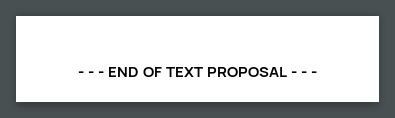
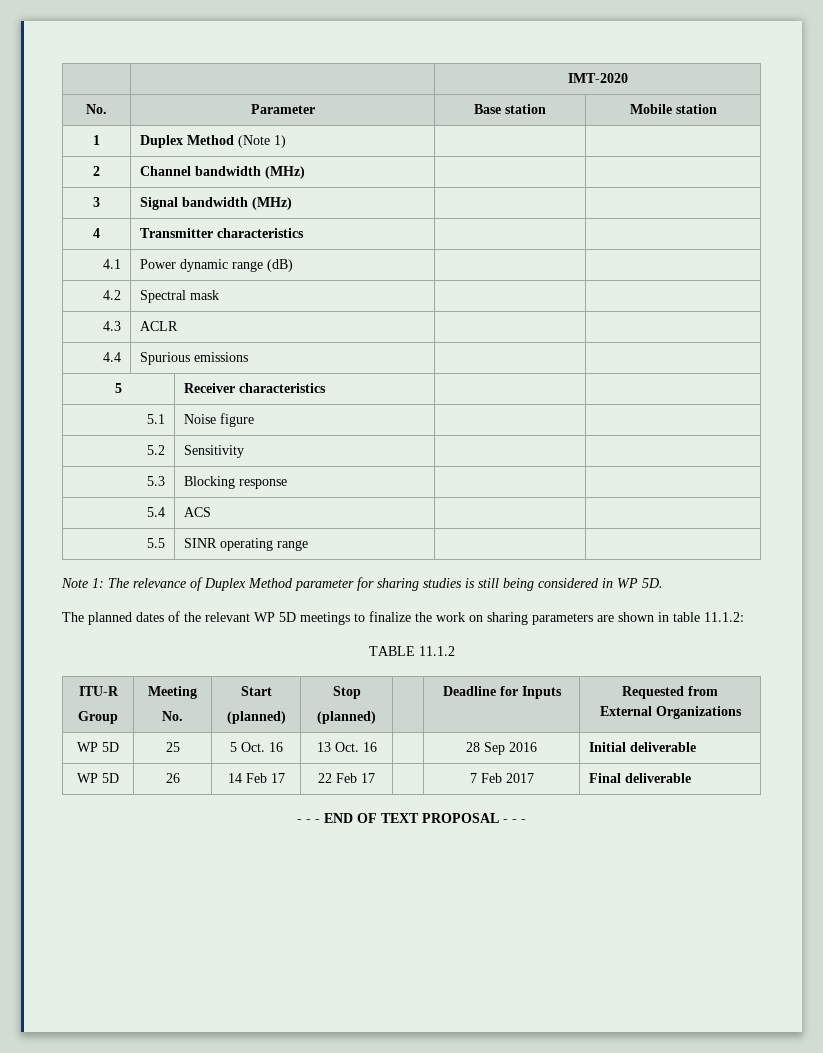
+ | | IMT-2020
+ No. | Parameter | Base station | Mobile station
+ 1 | Duplex Method (Note 1) | |
+ 2 | Channel bandwidth (MHz) | |
+ 3 | Signal bandwidth (MHz) | |
+ 4 | Transmitter characteristics | |
+ 4.1 | Power dynamic range (dB) | |
+ 4.2 | Spectral mask | |
+ 4.3 | ACLR | |
+ 4.4 | Spurious emissions | |
+ 5 | Receiver characteristics | |
+ 5.1 | Noise figure | |
+ 5.2 | Sensitivity | |
+ 5.3 | Blocking response | |
+ 5.4 | ACS | |
+ 5.5 | SINR operating range | |
+ Note 1: The relevance of Duplex Method parameter for sharing studies is still being considered in WP 5D.
+ The planned dates of the relevant WP 5D meetings to finalize the work on sharing parameters are shown in table 11.1.2:
+ TABLE 11.1.2
+ ITU-R
+ Group | Meeting
+ No. | Start
+ (planned) | Stop
+ (planned) | | Deadline for Inputs | Requested from
+ External Organizations
+ WP 5D | 25 | 5 Oct. 16 | 13 Oct. 16 | | 28 Sep 2016 | Initial deliverable
+ WP 5D | 26 | 14 Feb 17 | 22 Feb 17 | | 7 Feb 2017 | Final deliverable

